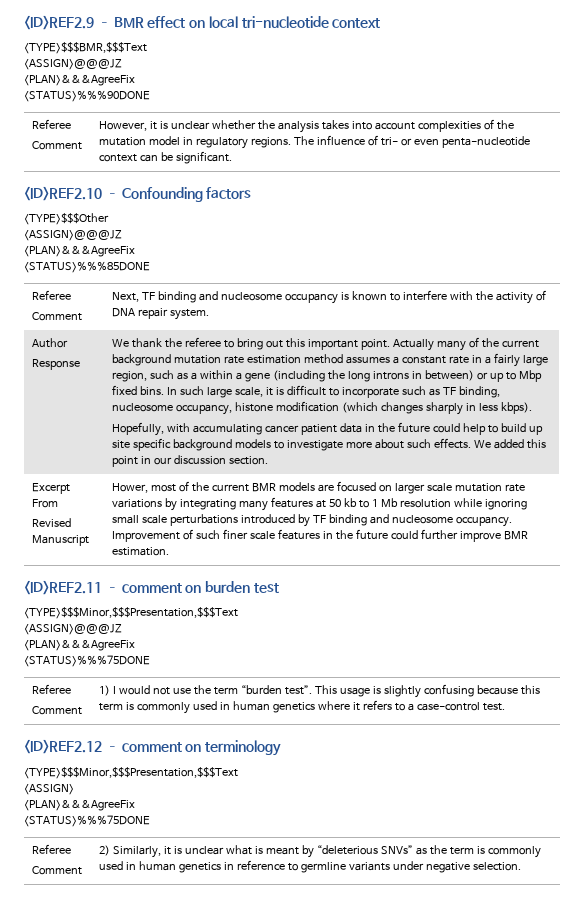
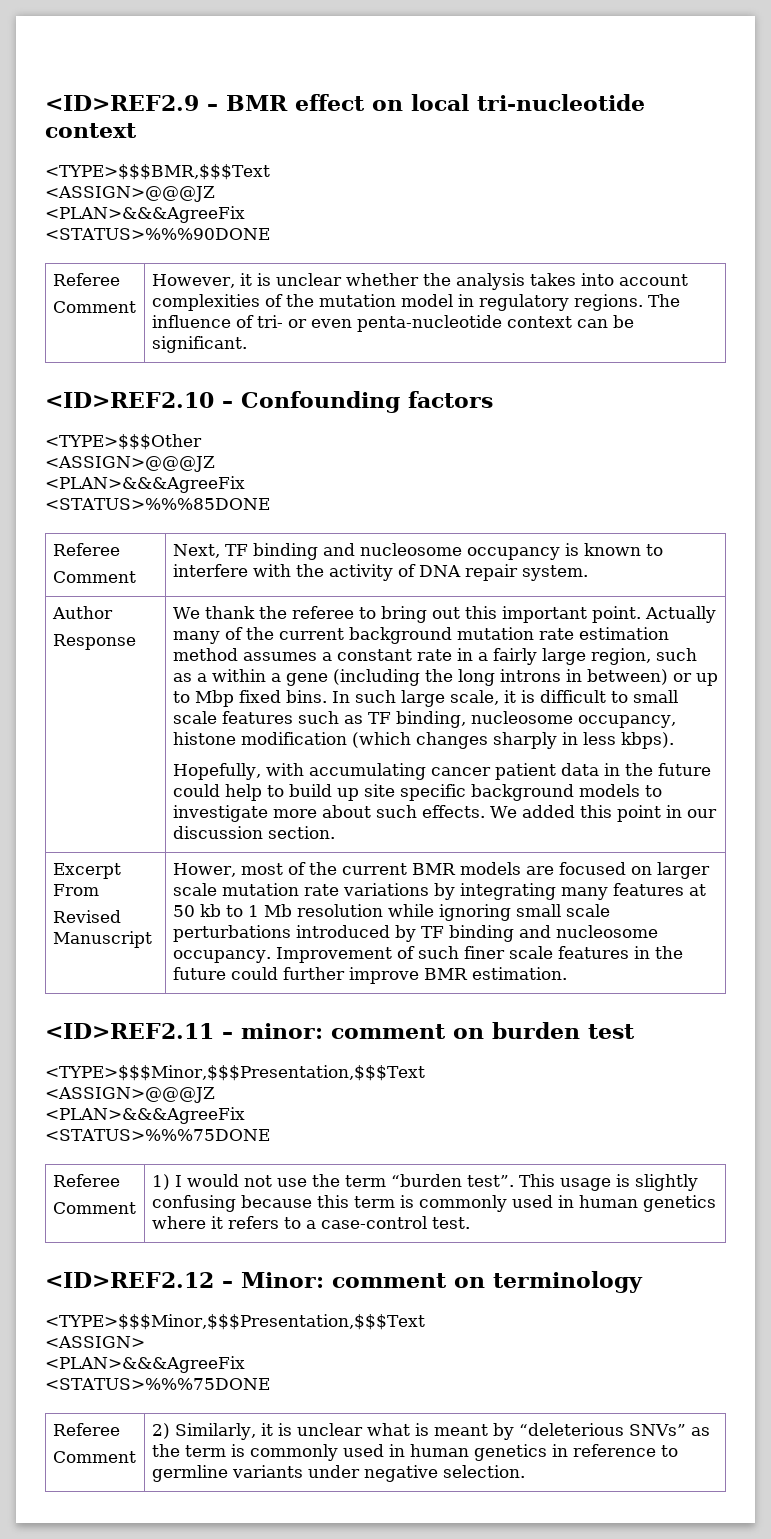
- In such large scale, it is difficult to incorporate such as TF binding, nucleosome occupancy, histone modification (which changes sharply in less kbps).
+ In such large scale, it is difficult to small scale features such as TF binding, nucleosome occupancy, histone modification (which changes sharply in less kbps).
- <ID>REF2.11 – comment on burden test
+ <ID>REF2.11 – minor: comment on burden test
- <ID>REF2.12 – comment on terminology
+ <ID>REF2.12 – Minor: comment on terminology

